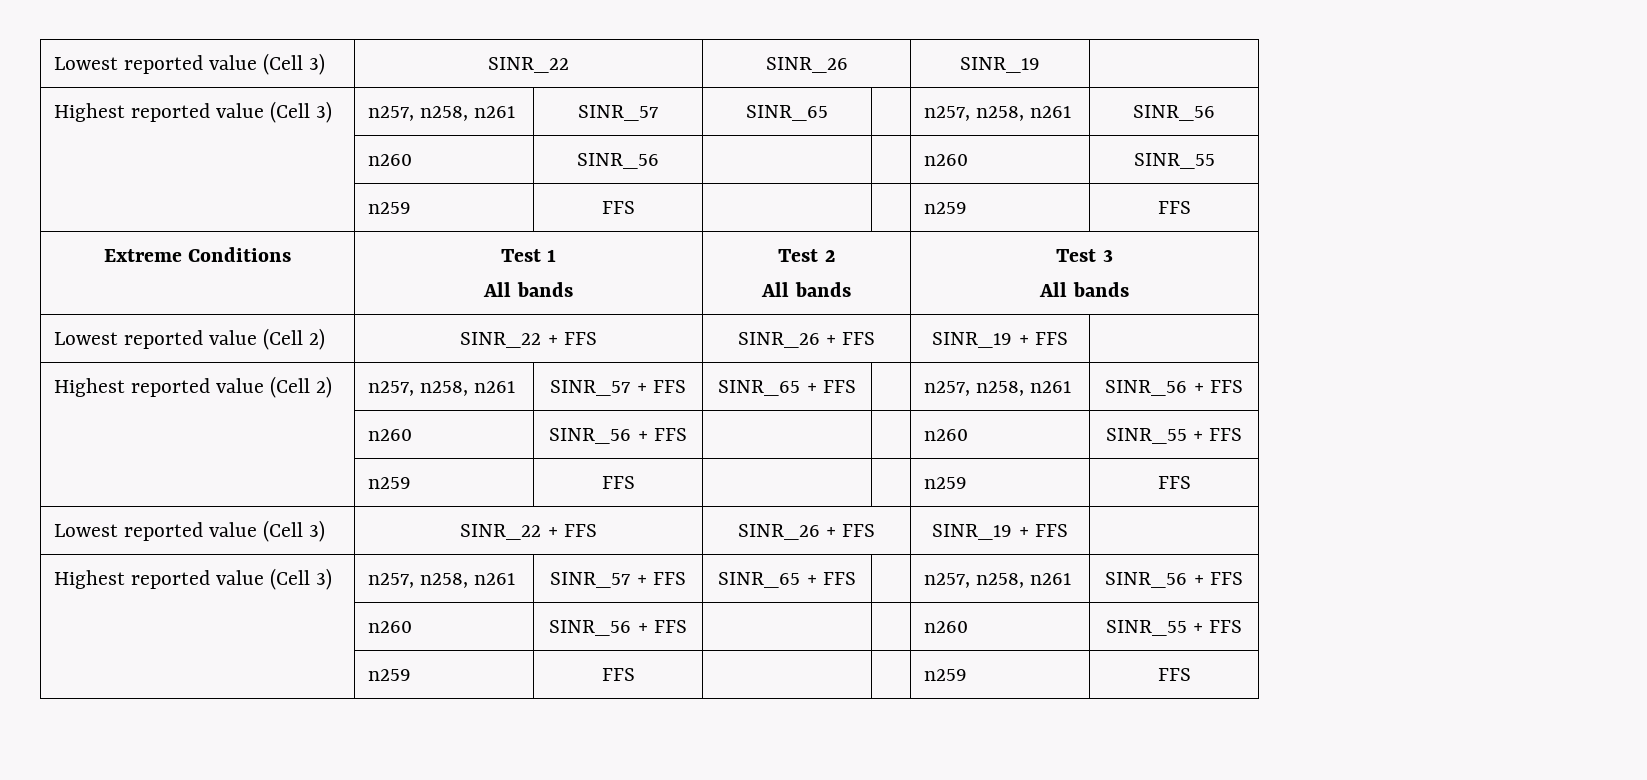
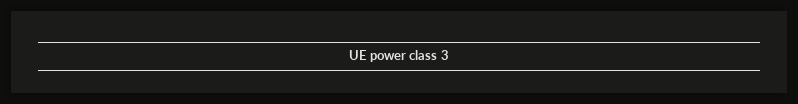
- Lowest reported value (Cell 3) | SINR_22 | SINR_26 | SINR_19 |
- Highest reported value (Cell 3) | n257, n258, n261 | SINR_57 | SINR_65 | | n257, n258, n261 | SINR_56
- | n260 | SINR_56 | | | n260 | SINR_55
- | n259 | FFS | | | n259 | FFS
- Extreme Conditions | Test 1
- All bands | Test 2
- All bands | Test 3
- All bands
- Lowest reported value (Cell 2) | SINR_22 + FFS | SINR_26 + FFS | SINR_19 + FFS |
- Highest reported value (Cell 2) | n257, n258, n261 | SINR_57 + FFS | SINR_65 + FFS | | n257, n258, n261 | SINR_56 + FFS
- | n260 | SINR_56 + FFS | | | n260 | SINR_55 + FFS
- | n259 | FFS | | | n259 | FFS
- Lowest reported value (Cell 3) | SINR_22 + FFS | SINR_26 + FFS | SINR_19 + FFS |
- Highest reported value (Cell 3) | n257, n258, n261 | SINR_57 + FFS | SINR_65 + FFS | | n257, n258, n261 | SINR_56 + FFS
- | n260 | SINR_56 + FFS | | | n260 | SINR_55 + FFS
- | n259 | FFS | | | n259 | FFS
+ UE power class 3

